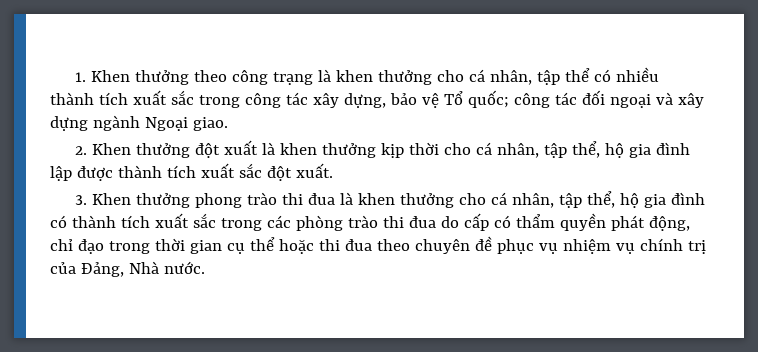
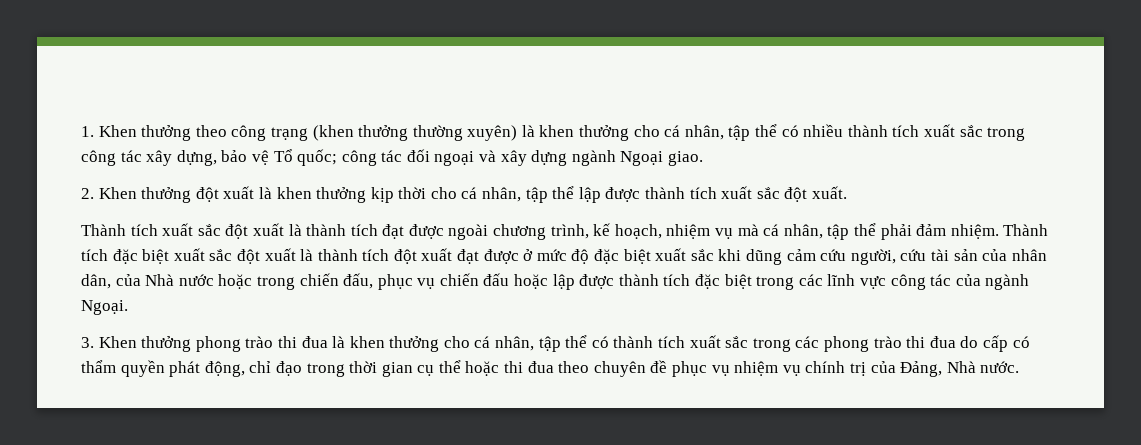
- 1. Khen thưởng theo công trạng là khen thưởng cho cá nhân, tập thể có nhiều thành tích xuất sắc trong công tác xây dựng, bảo vệ Tổ quốc; công tác đối ngoại và xây dựng ngành Ngoại giao.
+ 1. Khen thưởng theo công trạng (khen thưởng thường xuyên) là khen thưởng cho cá nhân, tập thể có nhiều thành tích xuất sắc trong công tác xây dựng, bảo vệ Tổ quốc; công tác đối ngoại và xây dựng ngành Ngoại giao.
- 2. Khen thưởng đột xuất là khen thưởng kịp thời cho cá nhân, tập thể, hộ gia đình lập được thành tích xuất sắc đột xuất.
+ 2. Khen thưởng đột xuất là khen thưởng kịp thời cho cá nhân, tập thể lập được thành tích xuất sắc đột xuất.
+ Thành tích xuất sắc đột xuất là thành tích đạt được ngoài chương trình, kế hoạch, nhiệm vụ mà cá nhân, tập thể phải đảm nhiệm. Thành tích đặc biệt xuất sắc đột xuất là thành tích đột xuất đạt được ở mức độ đặc biệt xuất sắc khi dũng cảm cứu người, cứu tài sản của nhân dân, của Nhà nước hoặc trong chiến đấu, phục vụ chiến đấu hoặc lập được thành tích đặc biệt trong các lĩnh vực công tác của ngành Ngoại.
- 3. Khen thưởng phong trào thi đua là khen thưởng cho cá nhân, tập thể, hộ gia đình có thành tích xuất sắc trong các phòng trào thi đua do cấp có thẩm quyền phát động, chỉ đạo trong thời gian cụ thể hoặc thi đua theo chuyên đề phục vụ nhiệm vụ chính trị của Đảng, Nhà nước.
+ 3. Khen thưởng phong trào thi đua là khen thưởng cho cá nhân, tập thể có thành tích xuất sắc trong các phong trào thi đua do cấp có thẩm quyền phát động, chỉ đạo trong thời gian cụ thể hoặc thi đua theo chuyên đề phục vụ nhiệm vụ chính trị của Đảng, Nhà nước.

